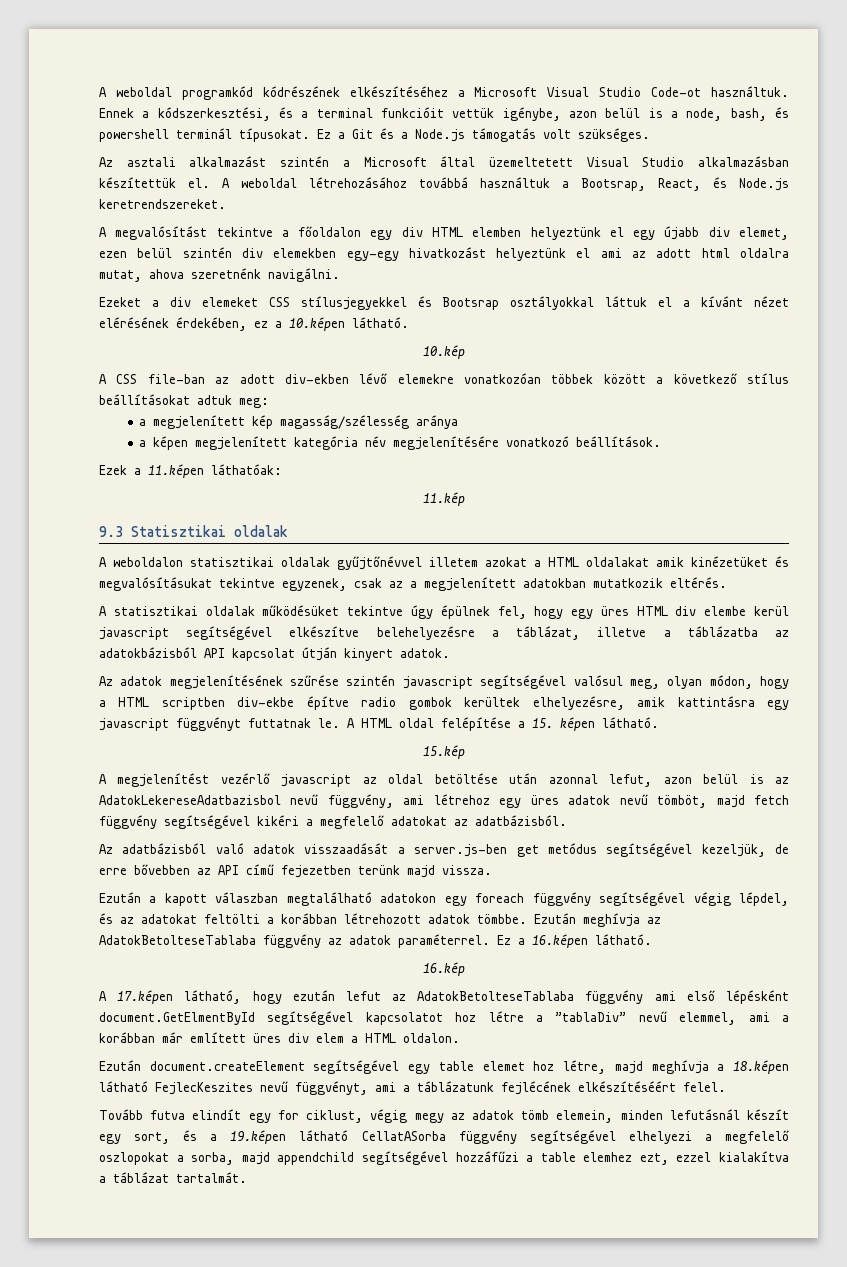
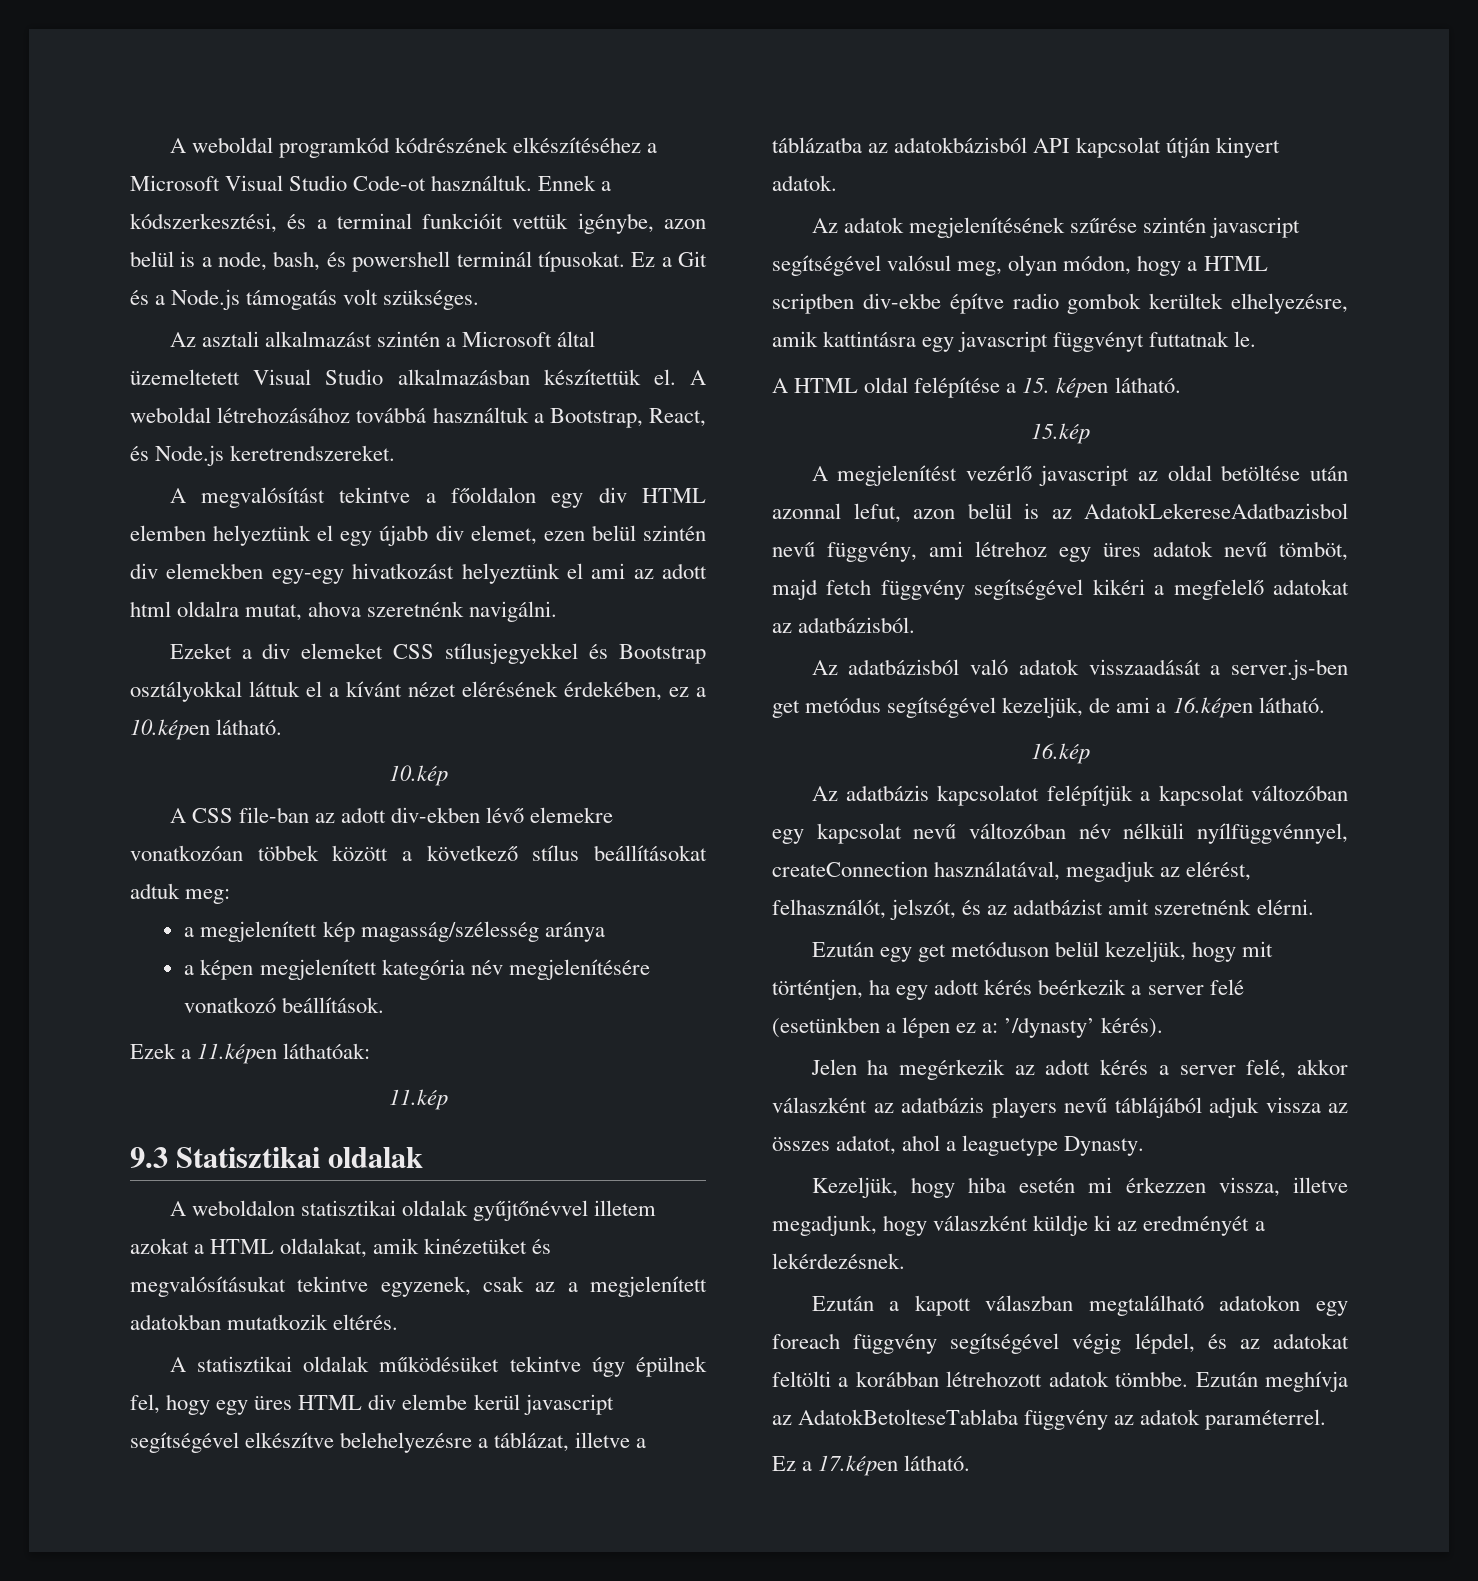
- A weboldal létrehozásához továbbá használtuk a Bootsrap, React, és Node.js keretrendszereket.
+ A weboldal létrehozásához továbbá használtuk a Bootstrap, React, és Node.js keretrendszereket.
- Ezeket a div elemeket CSS stílusjegyekkel és Bootsrap osztályokkal láttuk el a kívánt nézet elérésének érdekében, ez a 10.képen látható.
+ Ezeket a div elemeket CSS stílusjegyekkel és Bootstrap osztályokkal láttuk el a kívánt nézet elérésének érdekében, ez a 10.képen látható.
- A weboldalon statisztikai oldalak gyűjtőnévvel illetem azokat a HTML oldalakat amik kinézetüket és megvalósításukat tekintve egyzenek, csak az a megjelenített adatokban mutatkozik eltérés.
+ A weboldalon statisztikai oldalak gyűjtőnévvel illetem azokat a HTML oldalakat, amik kinézetüket és megvalósításukat tekintve egyzenek, csak az a megjelenített adatokban mutatkozik eltérés.
- Az adatok megjelenítésének szűrése szintén javascript segítségével valósul meg, olyan módon, hogy a HTML scriptben div-ekbe építve radio gombok kerültek elhelyezésre, amik kattintásra egy javascript függvényt futtatnak le. A HTML oldal felépítése a 15. képen látható.
+ Az adatok megjelenítésének szűrése szintén javascript segítségével valósul meg, olyan módon, hogy a HTML scriptben div-ekbe építve radio gombok kerültek elhelyezésre, amik kattintásra egy javascript függvényt futtatnak le.
+ A HTML oldal felépítése a 15. képen látható.
- Az adatbázisból való adatok visszaadását a server.js-ben get metódus segítségével kezeljük, de erre bővebben az API című fejezetben terünk majd vissza.
+ Az adatbázisból való adatok visszaadását a server.js-ben get metódus segítségével kezeljük, de ami a 16.képen látható.
+ 16.kép
+ Az adatbázis kapcsolatot felépítjük a kapcsolat változóban egy kapcsolat nevű változóban név nélküli nyílfüggvénnyel, createConnection használatával, megadjuk az elérést, felhasználót, jelszót, és az adatbázist amit szeretnénk elérni.
+ Ezután egy get metóduson belül kezeljük, hogy mit történtjen, ha egy adott kérés beérkezik a server felé (esetünkben a lépen ez a: ’/dynasty’ kérés).
+ Jelen ha megérkezik az adott kérés a server felé, akkor válaszként az adatbázis players nevű táblájából adjuk vissza az összes adatot, ahol a leaguetype Dynasty.
+ Kezeljük, hogy hiba esetén mi érkezzen vissza, illetve megadjunk, hogy válaszként küldje ki az eredményét a lekérdezésnek.
- Ezután meghívja az AdatokBetolteseTablaba függvény az adatok paraméterrel. Ez a 16.képen látható.
- 16.kép
- A 17.képen látható, hogy ezután lefut az AdatokBetolteseTablaba függvény ami első lépésként document.GetElmentById segítségével kapcsolatot hoz létre a ”tablaDiv” nevű elemmel, ami a korábban már említett üres div elem a HTML oldalon.
- Ezután document.createElement segítségével egy table elemet hoz létre, majd meghívja a 18.képen látható FejlecKeszites nevű függvényt, ami a táblázatunk fejlécének elkészítéséért felel.
- Tovább futva elindít egy for ciklust, végig megy az adatok tömb elemein, minden lefutásnál készít egy sort, és a 19.képen látható CellatASorba függvény segítségével elhelyezi a megfelelő oszlopokat a sorba, majd appendchild segítségével hozzáfűzi a table elemhez ezt, ezzel kialakítva a táblázat tartalmát.
+ Ezután meghívja az AdatokBetolteseTablaba függvény az adatok paraméterrel.
+ Ez a 17.képen látható.

